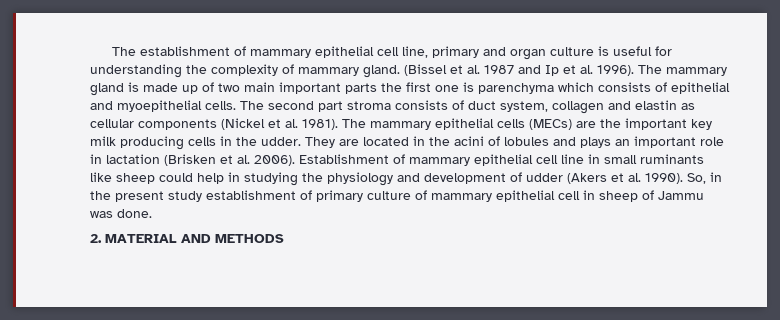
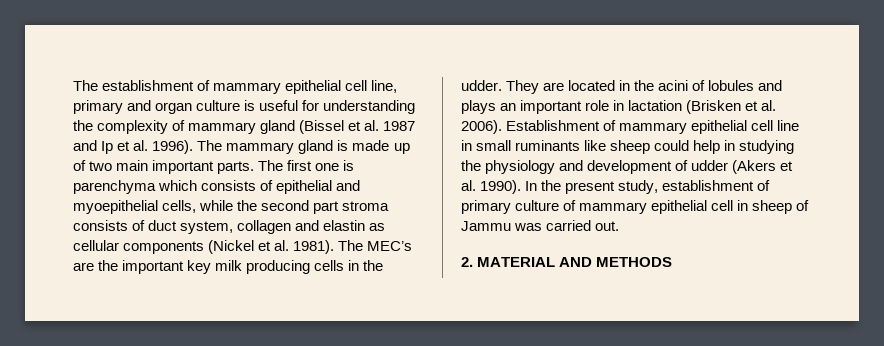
- The establishment of mammary epithelial cell line, primary and organ culture is useful for understanding the complexity of mammary gland. (Bissel et al. 1987 and Ip et al. 1996).
+ The establishment of mammary epithelial cell line, primary and organ culture is useful for understanding the complexity of mammary gland (Bissel et al. 1987 and Ip et al. 1996).
- The mammary gland is made up of two main important parts the first one is parenchyma which consists of epithelial and myoepithelial cells. The second part stroma consists of duct system, collagen and elastin as cellular components (Nickel et al. 1981).
+ The mammary gland is made up of two main important parts. The first one is parenchyma which consists of epithelial and myoepithelial cells, while the second part stroma consists of duct system, collagen and elastin as cellular components (Nickel et al. 1981).
- The mammary epithelial cells (MECs) are the important key milk producing cells in the udder.
+ The MEC’s are the important key milk producing cells in the udder.
- So, in the present study establishment of primary culture of mammary epithelial cell in sheep of Jammu was done.
+ In the present study, establishment of primary culture of mammary epithelial cell in sheep of Jammu was carried out.

